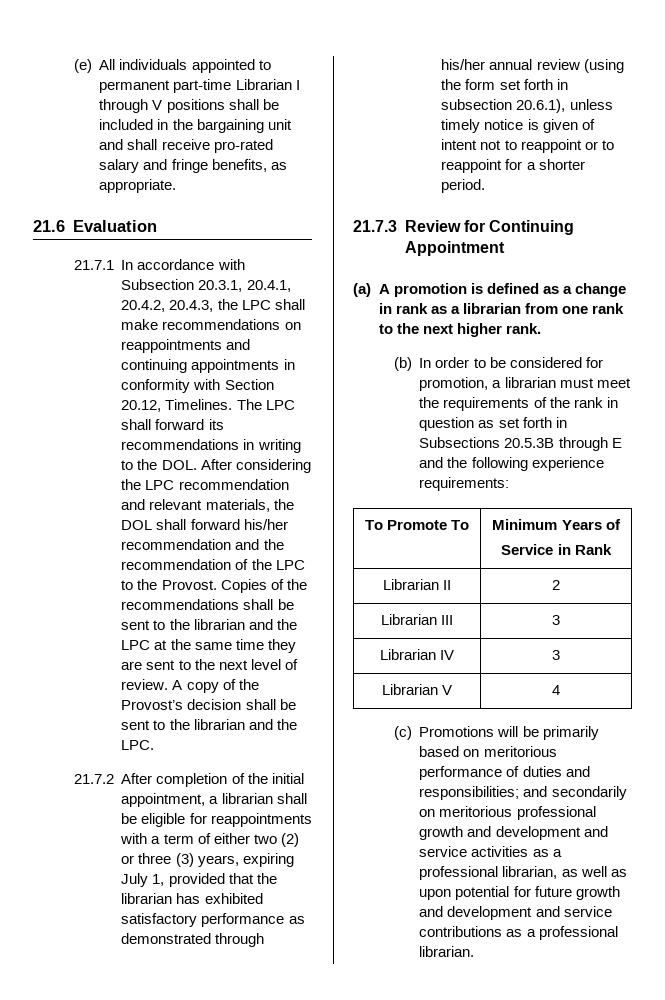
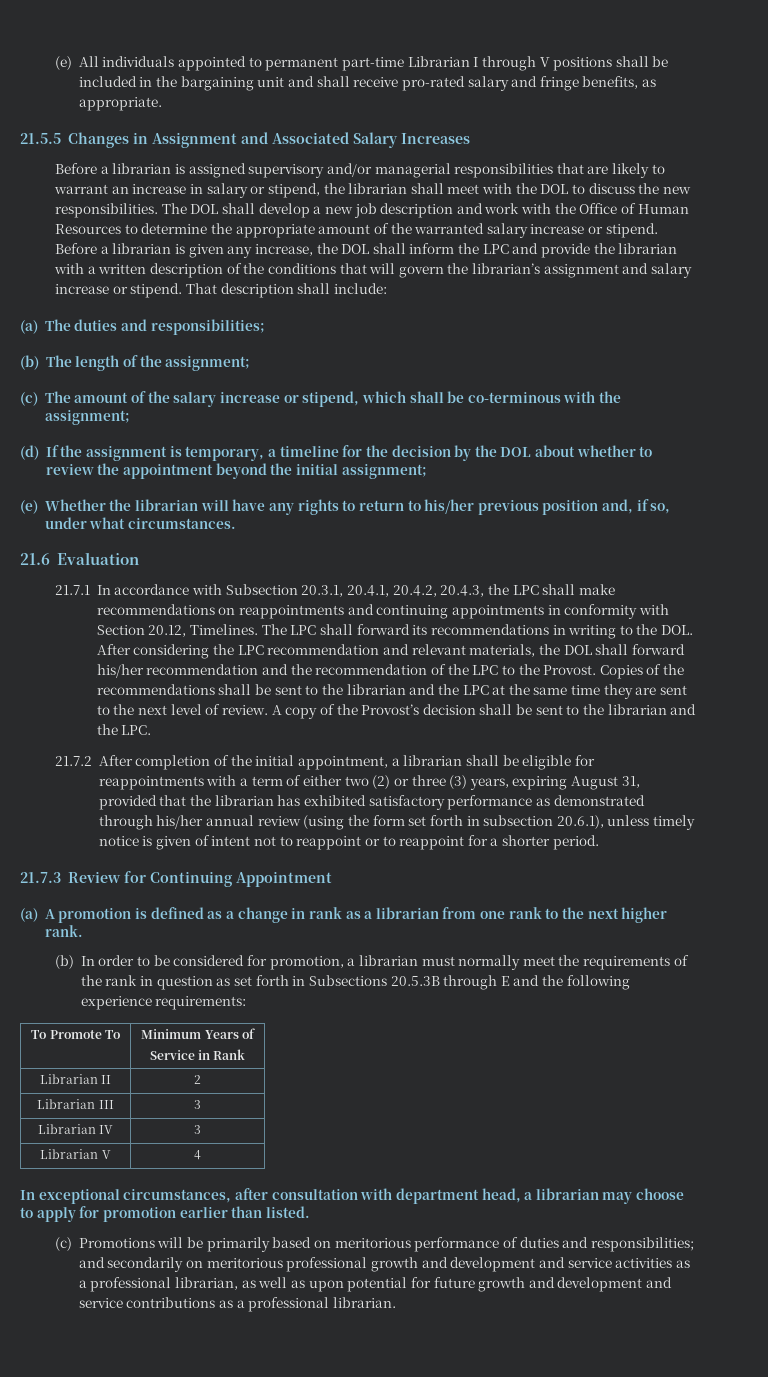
+ 21.5.5 Changes in Assignment and Associated Salary Increases
+ Before a librarian is assigned supervisory and/or managerial responsibilities that are likely to warrant an increase in salary or stipend, the librarian shall meet with the DOL to discuss the new responsibilities. The DOL shall develop a new job description and work with the Office of Human Resources to determine the appropriate amount of the warranted salary increase or stipend. Before a librarian is given any increase, the DOL shall inform the LPC and provide the librarian with a written description of the conditions that will govern the librarian’s assignment and salary increase or stipend. That description shall include:
+ (a) The duties and responsibilities;
+ (b) The length of the assignment;
+ (c) The amount of the salary increase or stipend, which shall be co-terminous with the assignment;
+ (d) If the assignment is temporary, a timeline for the decision by the DOL about whether to review the appointment beyond the initial assignment;
+ (e) Whether the librarian will have any rights to return to his/her previous position and, if so, under what circumstances.
- 21.7.2 After completion of the initial appointment, a librarian shall be eligible for reappointments with a term of either two (2) or three (3) years, expiring July 1, provided that the librarian has exhibited satisfactory performance as demonstrated through his/her annual review (using the form set forth in subsection 20.6.1), unless timely notice is given of intent not to reappoint or to reappoint for a shorter period.
+ 21.7.2 After completion of the initial appointment, a librarian shall be eligible for reappointments with a term of either two (2) or three (3) years, expiring August 31, provided that the librarian has exhibited satisfactory performance as demonstrated through his/her annual review (using the form set forth in subsection 20.6.1), unless timely notice is given of intent not to reappoint or to reappoint for a shorter period.
- (b) In order to be considered for promotion, a librarian must meet the requirements of the rank in question as set forth in Subsections 20.5.3B through E and the following experience requirements:
+ (b) In order to be considered for promotion, a librarian must normally meet the requirements of the rank in question as set forth in Subsections 20.5.3B through E and the following experience requirements:
+ In exceptional circumstances, after consultation with department head, a librarian may choose to apply for promotion earlier than listed.

